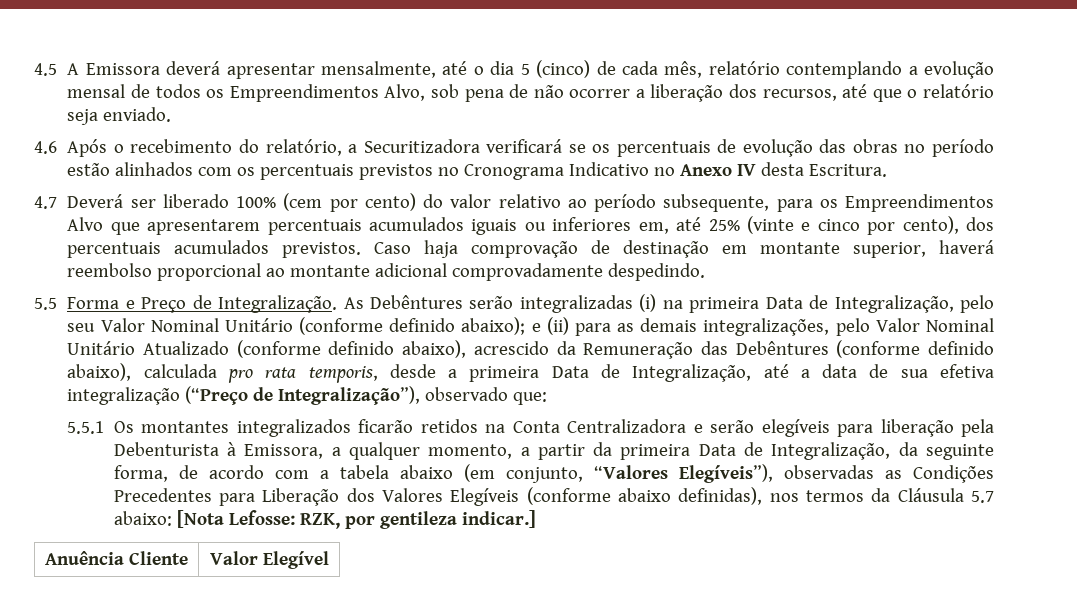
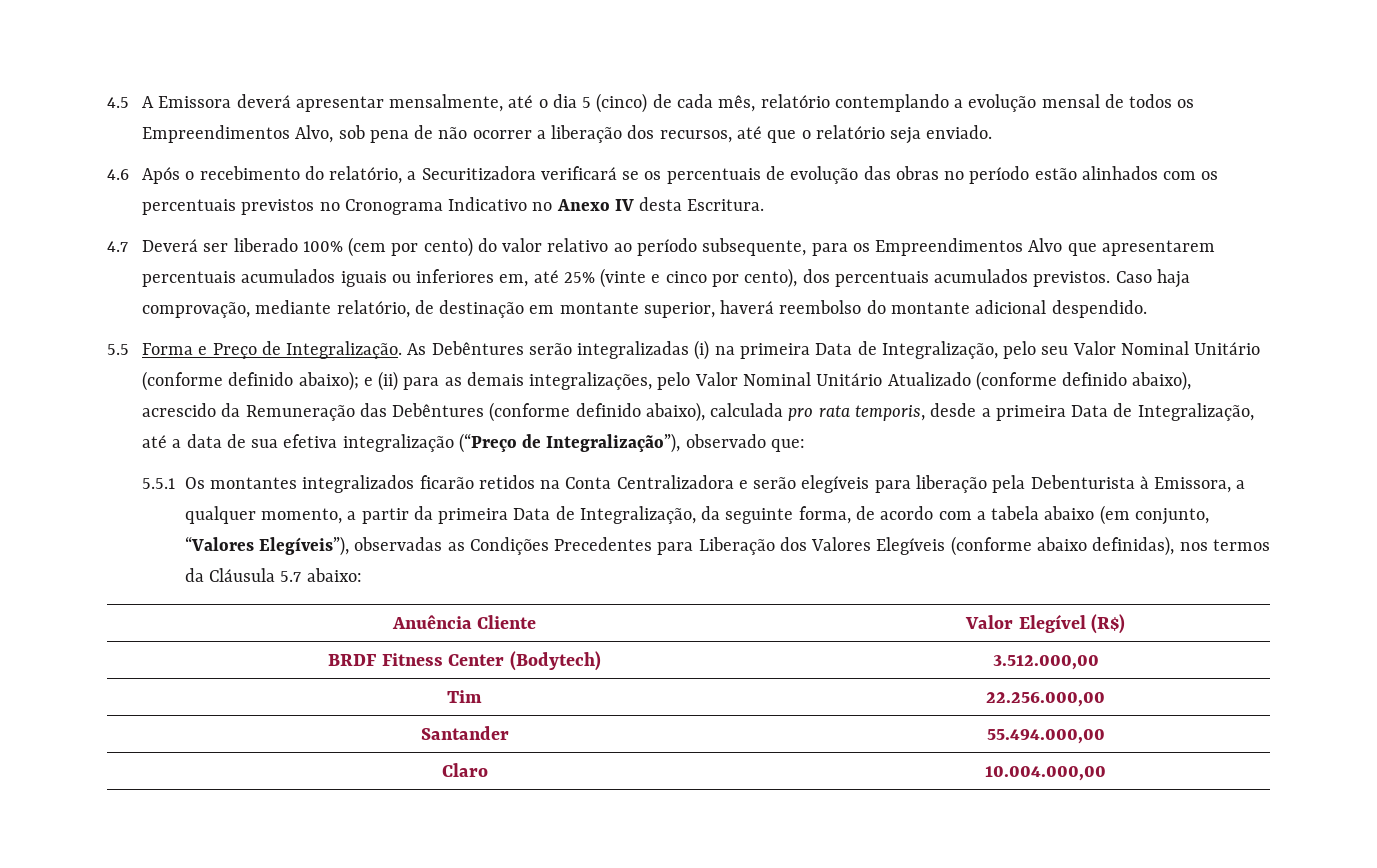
- Caso haja comprovação de destinação em montante superior, haverá reembolso proporcional ao montante adicional comprovadamente despedindo.
+ Caso haja comprovação, mediante relatório, de destinação em montante superior, haverá reembolso do montante adicional despendido.
- 5.5.1 Os montantes integralizados ficarão retidos na Conta Centralizadora e serão elegíveis para liberação pela Debenturista à Emissora, a qualquer momento, a partir da primeira Data de Integralização, da seguinte forma, de acordo com a tabela abaixo (em conjunto, “Valores Elegíveis”), observadas as Condições Precedentes para Liberação dos Valores Elegíveis (conforme abaixo definidas), nos termos da Cláusula 5.7 abaixo: [Nota Lefosse: RZK, por gentileza indicar.]
- Anuência Cliente | Valor Elegível
+ 5.5.1 Os montantes integralizados ficarão retidos na Conta Centralizadora e serão elegíveis para liberação pela Debenturista à Emissora, a qualquer momento, a partir da primeira Data de Integralização, da seguinte forma, de acordo com a tabela abaixo (em conjunto, “Valores Elegíveis”), observadas as Condições Precedentes para Liberação dos Valores Elegíveis (conforme abaixo definidas), nos termos da Cláusula 5.7 abaixo:
+ Anuência Cliente | Valor Elegível (R$)
+ BRDF Fitness Center (Bodytech) | 3.512.000,00
+ Tim | 22.256.000,00
+ Santander | 55.494.000,00
+ Claro | 10.004.000,00

